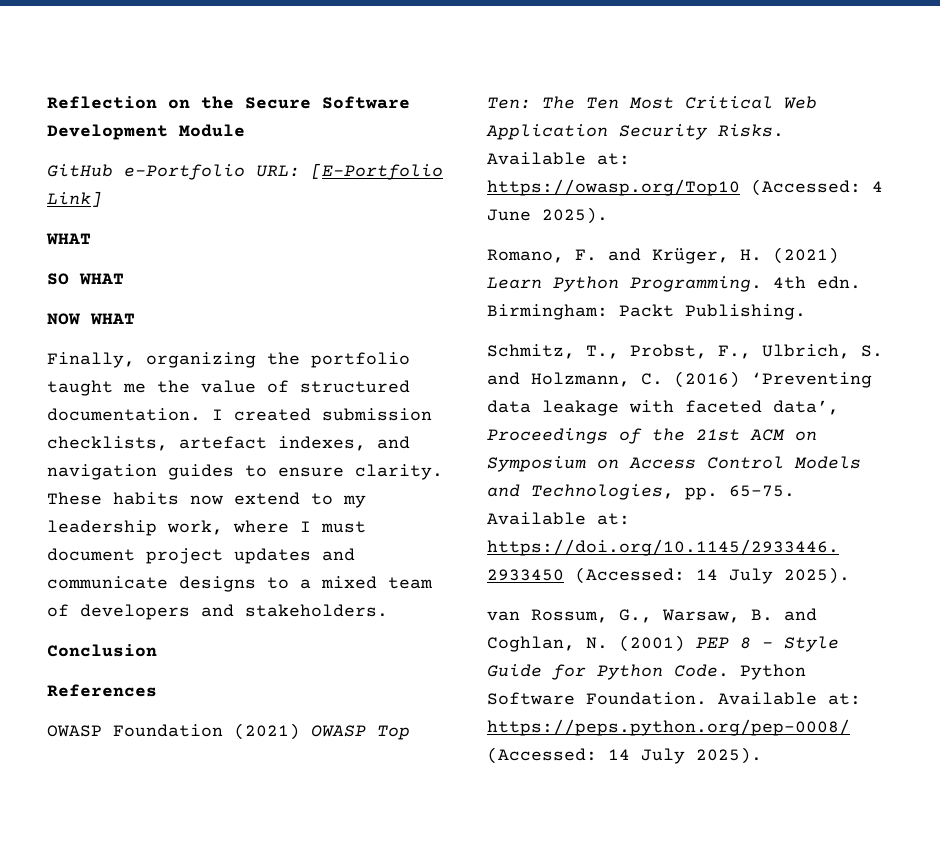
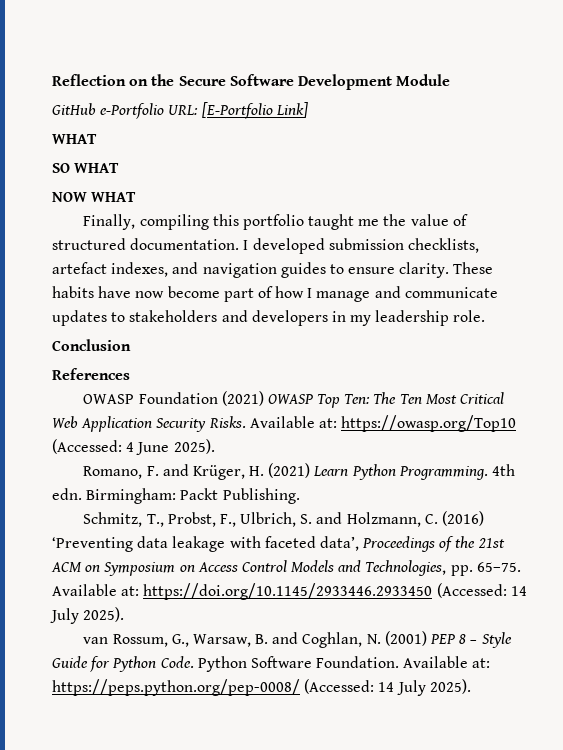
- Finally, organizing the portfolio taught me the value of structured documentation.
+ Finally, compiling this portfolio taught me the value of structured documentation.
- I created submission checklists, artefact indexes, and navigation guides to ensure clarity.
+ I developed submission checklists, artefact indexes, and navigation guides to ensure clarity.
- These habits now extend to my leadership work, where I must document project updates and communicate designs to a mixed team of developers and stakeholders.
+ These habits have now become part of how I manage and communicate updates to stakeholders and developers in my leadership role.

